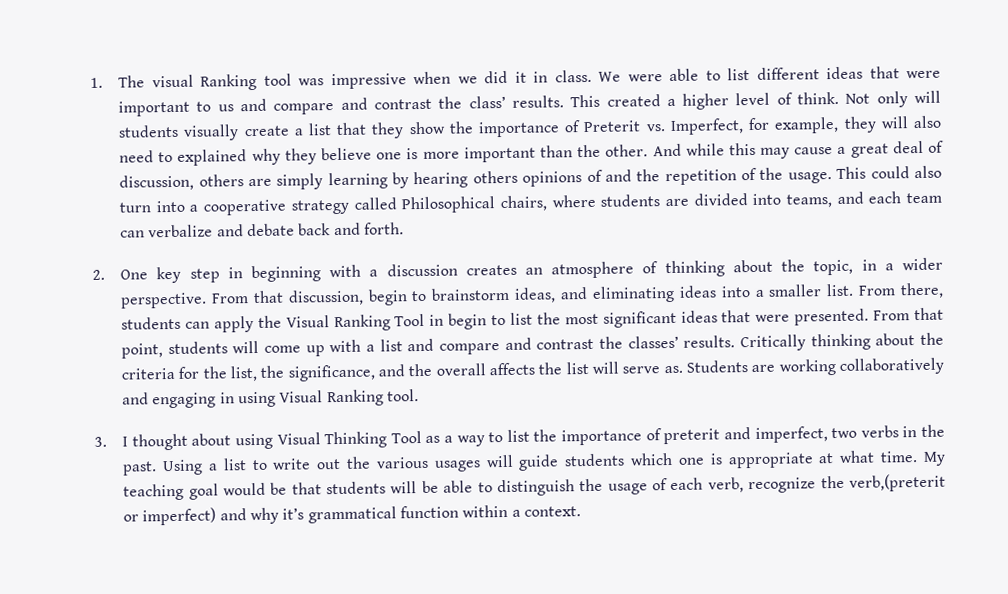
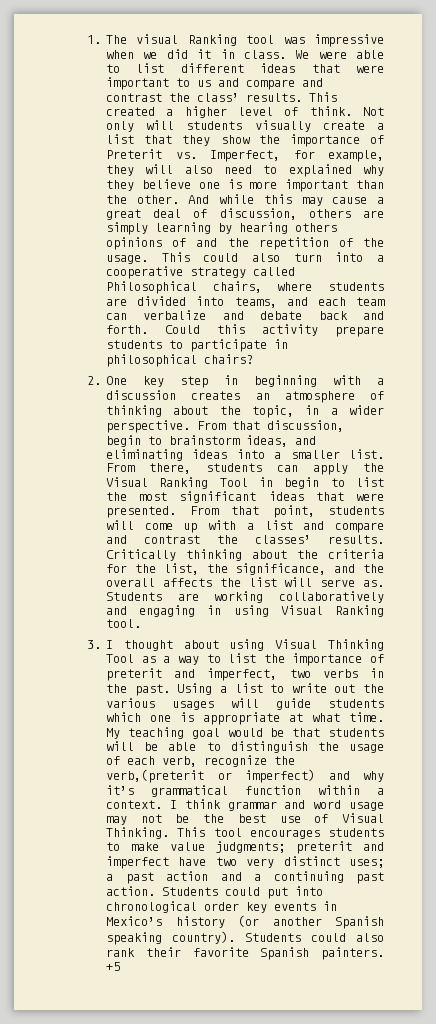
+ Could this activity prepare students to participate in philosophical chairs?
+ I think grammar and word usage may not be the best use of Visual Thinking. This tool encourages students to make value judgments; preterit and imperfect have two very distinct uses; a past action and a continuing past action. Students could put into chronological order key events in Mexico’s history (or another Spanish speaking country). Students could also rank their favorite Spanish painters. +5

